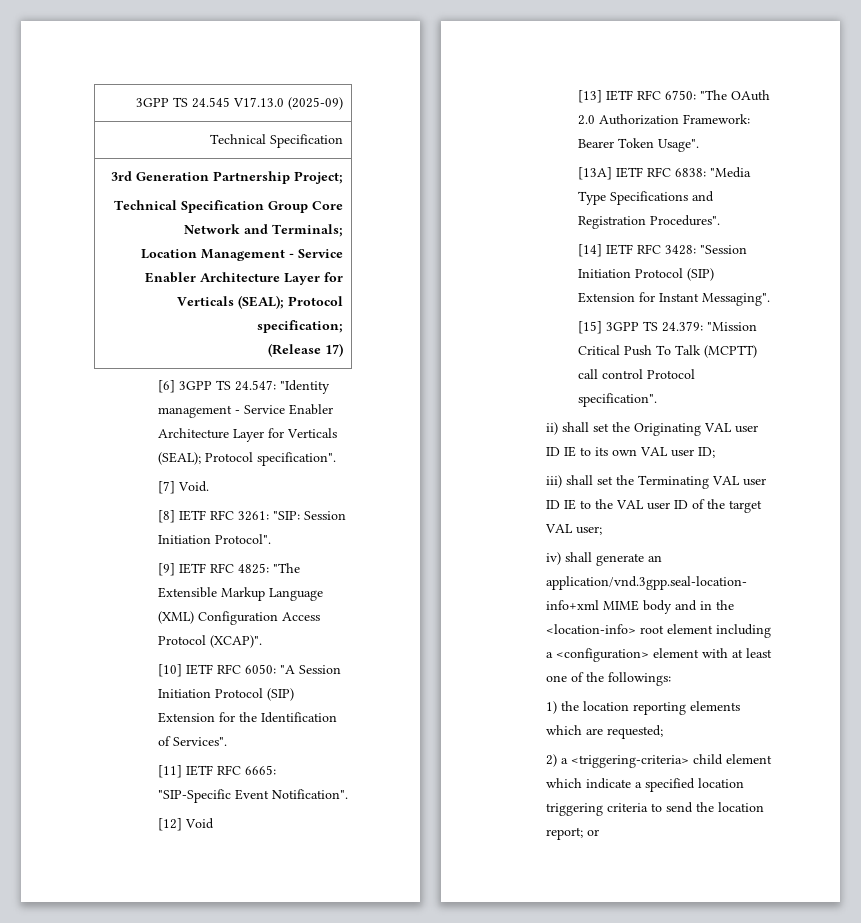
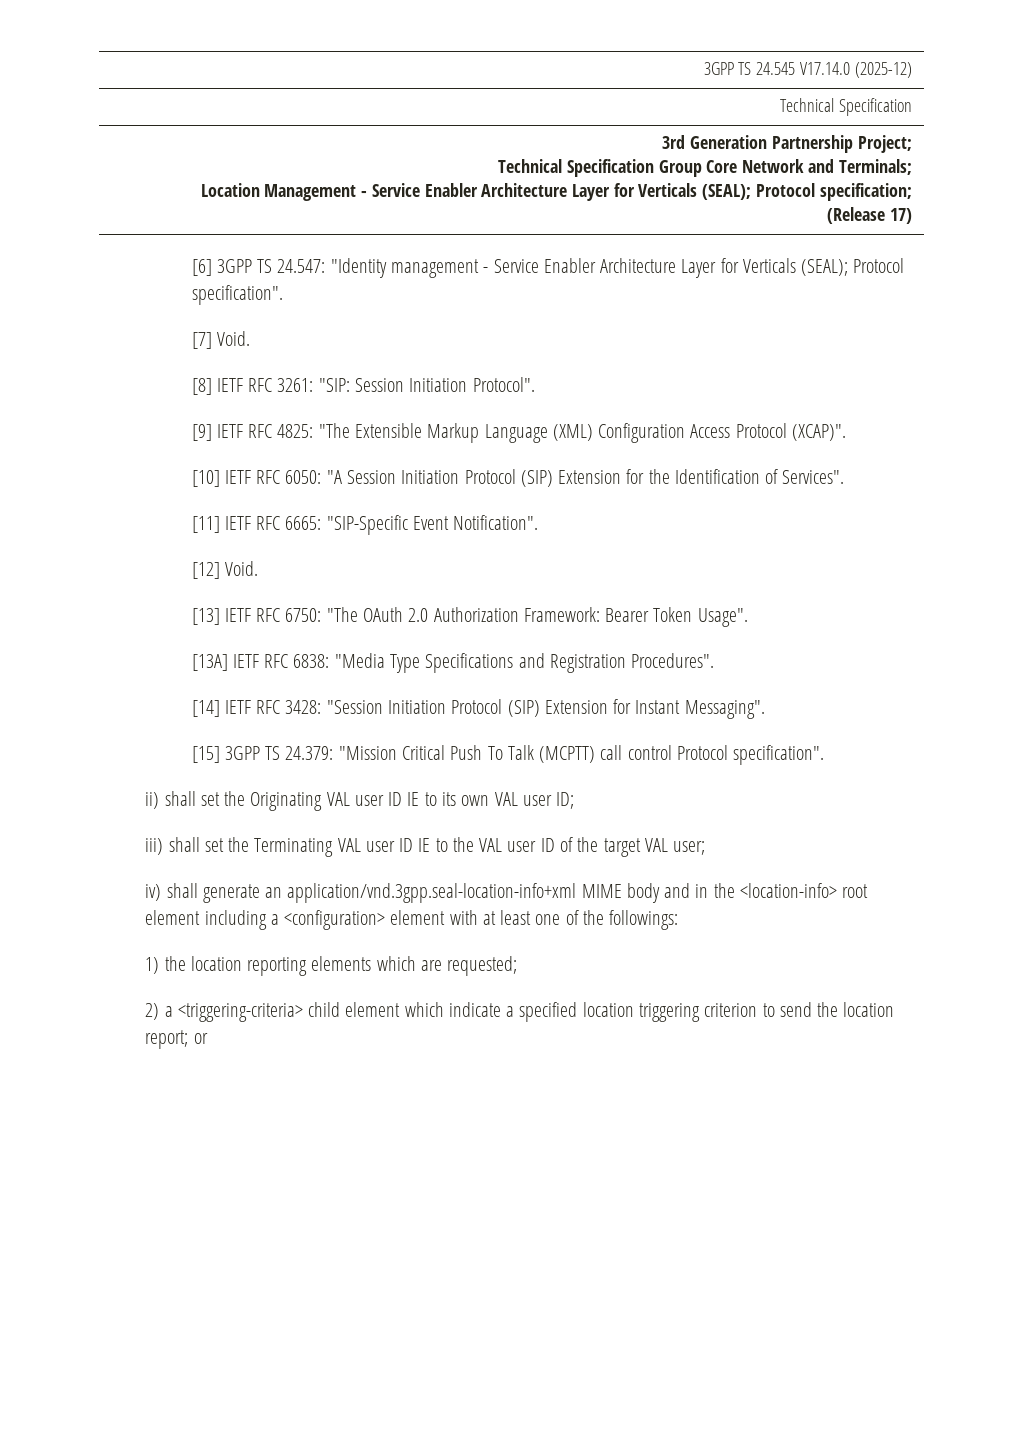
- 3GPP TS 24.545 V17.13.0 (2025-09)
+ 3GPP TS 24.545 V17.14.0 (2025-12)
- [12] Void
+ [12] Void.
- 2) a <triggering-criteria> child element which indicate a specified location triggering criteria to send the location report; or
+ 2) a <triggering-criteria> child element which indicate a specified location triggering criterion to send the location report; or

